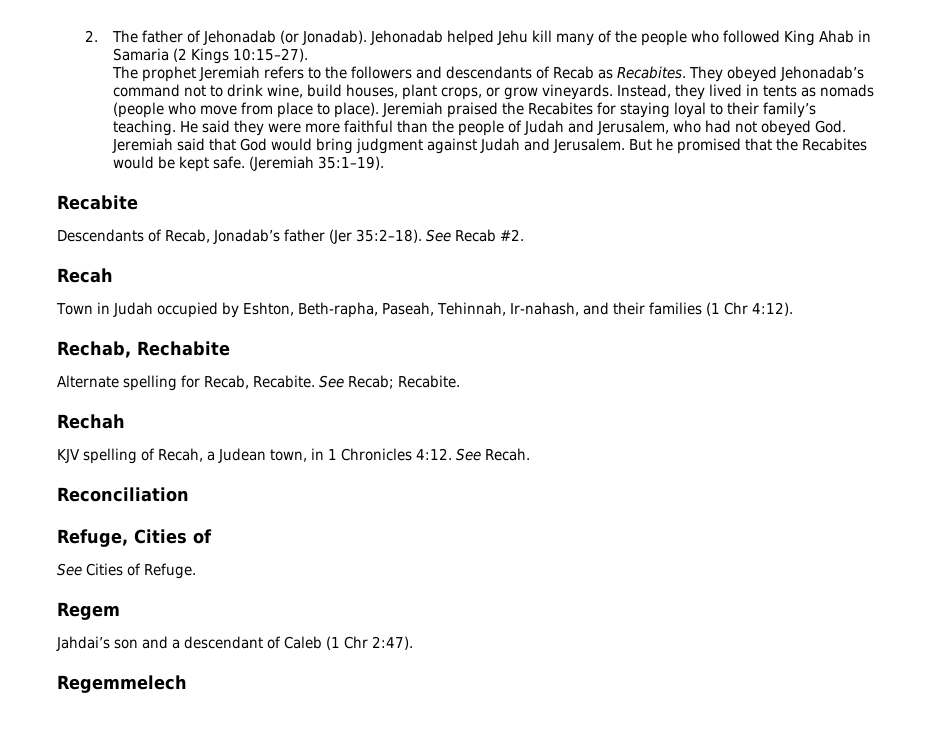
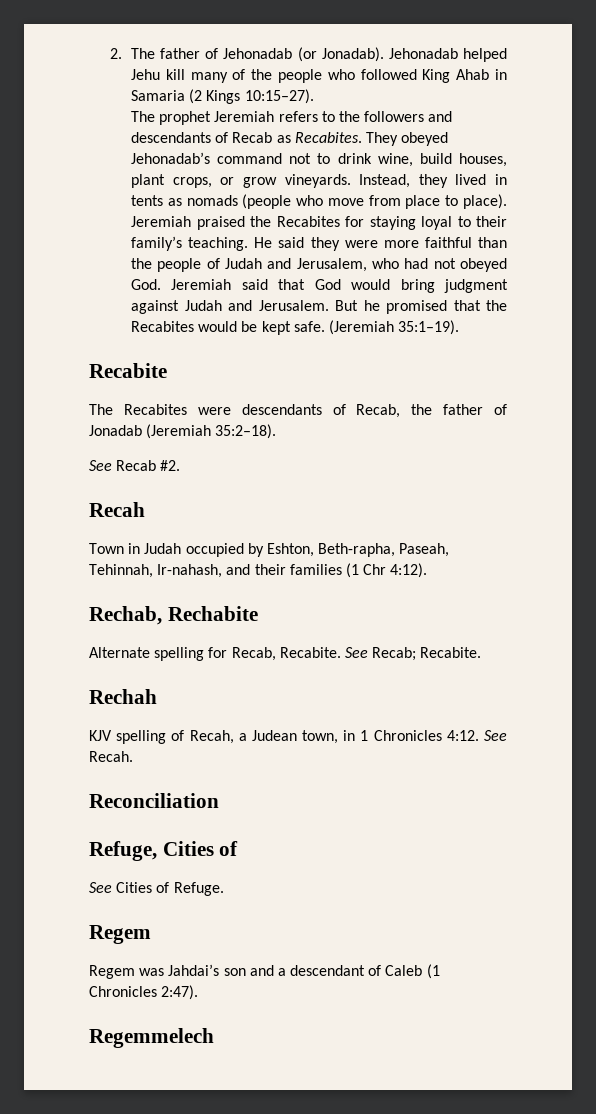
- Descendants of Recab, Jonadab’s father (Jer 35:2–18). See Recab #2.
+ The Recabites were descendants of Recab, the father of Jonadab (Jeremiah 35:2–18).
+ See Recab #2.
- Jahdai’s son and a descendant of Caleb (1 Chr 2:47).
+ Regem was Jahdai’s son and a descendant of Caleb (1 Chronicles 2:47).

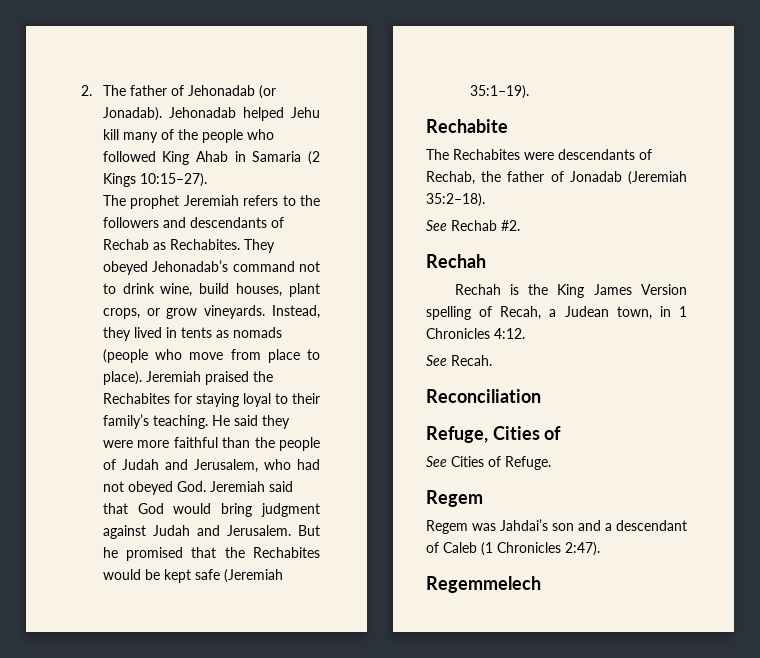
- The prophet Jeremiah refers to the followers and descendants of Recab as Recabites.
+ The prophet Jeremiah refers to the followers and descendants of Rechab as Rechabites.
- Jeremiah praised the Recabites for staying loyal to their family’s teaching.
+ Jeremiah praised the Rechabites for staying loyal to their family’s teaching.
- But he promised that the Recabites would be kept safe. (Jeremiah 35:1–19).
+ But he promised that the Rechabites would be kept safe (Jeremiah 35:1–19).
- Recabite
- The Recabites were descendants of Recab, the father of Jonadab (Jeremiah 35:2–18).
+ Rechabite
+ The Rechabites were descendants of Rechab, the father of Jonadab (Jeremiah 35:2–18).
- See Recab #2.
- Recah
- Town in Judah occupied by Eshton, Beth-rapha, Paseah, Tehinnah, Ir-nahash, and their families (1 Chr 4:12).
- Rechab, Rechabite
- Alternate spelling for Recab, Recabite. See Recab; Recabite.
+ See Rechab #2.
  Rechah
- KJV spelling of Recah, a Judean town, in 1 Chronicles 4:12. See Recah.
+ Rechah is the King James Version spelling of Recah, a Judean town, in 1 Chronicles 4:12.
+ See Recah.

